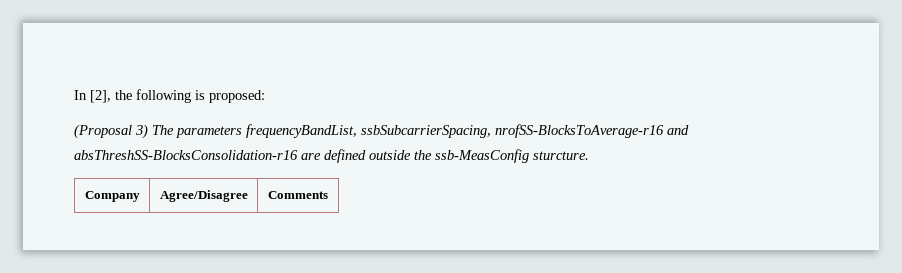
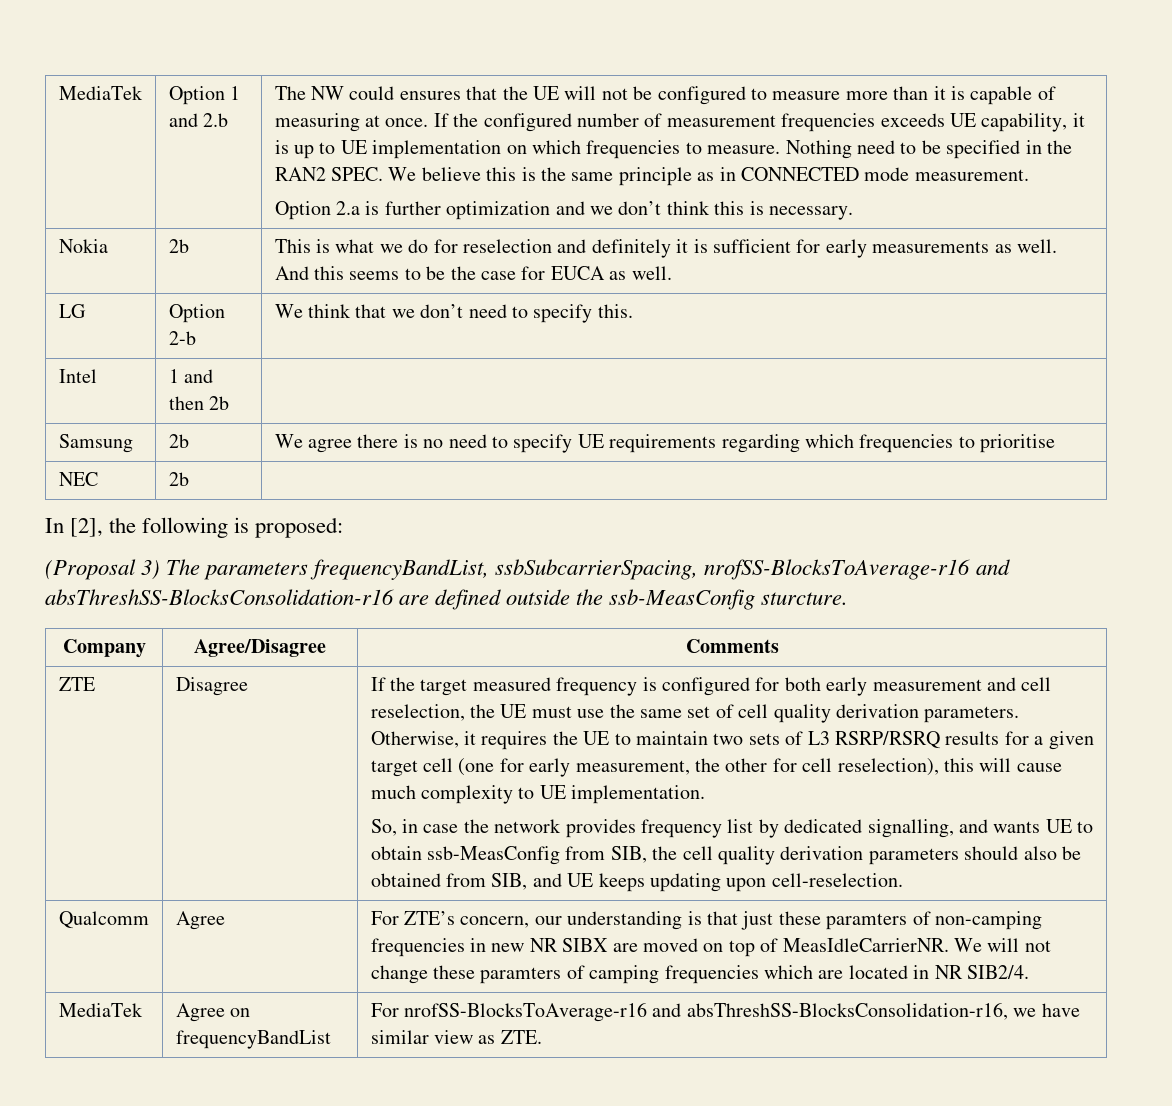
+ MediaTek | Option 1 and 2.b | The NW could ensures that the UE will not be configured to measure more than it is capable of measuring at once. If the configured number of measurement frequencies exceeds UE capability, it is up to UE implementation on which frequencies to measure. Nothing need to be specified in the RAN2 SPEC. We believe this is the same principle as in CONNECTED mode measurement.
+ Option 2.a is further optimization and we don’t think this is necessary.
+ Nokia | 2b | This is what we do for reselection and definitely it is sufficient for early measurements as well. And this seems to be the case for EUCA as well.
+ LG | Option 2-b | We think that we don’t need to specify this.
+ Intel | 1 and then 2b |
+ Samsung | 2b | We agree there is no need to specify UE requirements regarding which frequencies to prioritise
+ NEC | 2b |
+ ZTE | Disagree | If the target measured frequency is configured for both early measurement and cell reselection, the UE must use the same set of cell quality derivation parameters. Otherwise, it requires the UE to maintain two sets of L3 RSRP/RSRQ results for a given target cell (one for early measurement, the other for cell reselection), this will cause much complexity to UE implementation.
+ So, in case the network provides frequency list by dedicated signalling, and wants UE to obtain ssb-MeasConfig from SIB, the cell quality derivation parameters should also be obtained from SIB, and UE keeps updating upon cell-reselection.
+ Qualcomm | Agree | For ZTE’s concern, our understanding is that just these paramters of non-camping frequencies in new NR SIBX are moved on top of MeasIdleCarrierNR. We will not change these paramters of camping frequencies which are located in NR SIB2/4.
+ MediaTek | Agree on frequencyBandList | For nrofSS-BlocksToAverage-r16 and absThreshSS-BlocksConsolidation-r16, we have similar view as ZTE.

